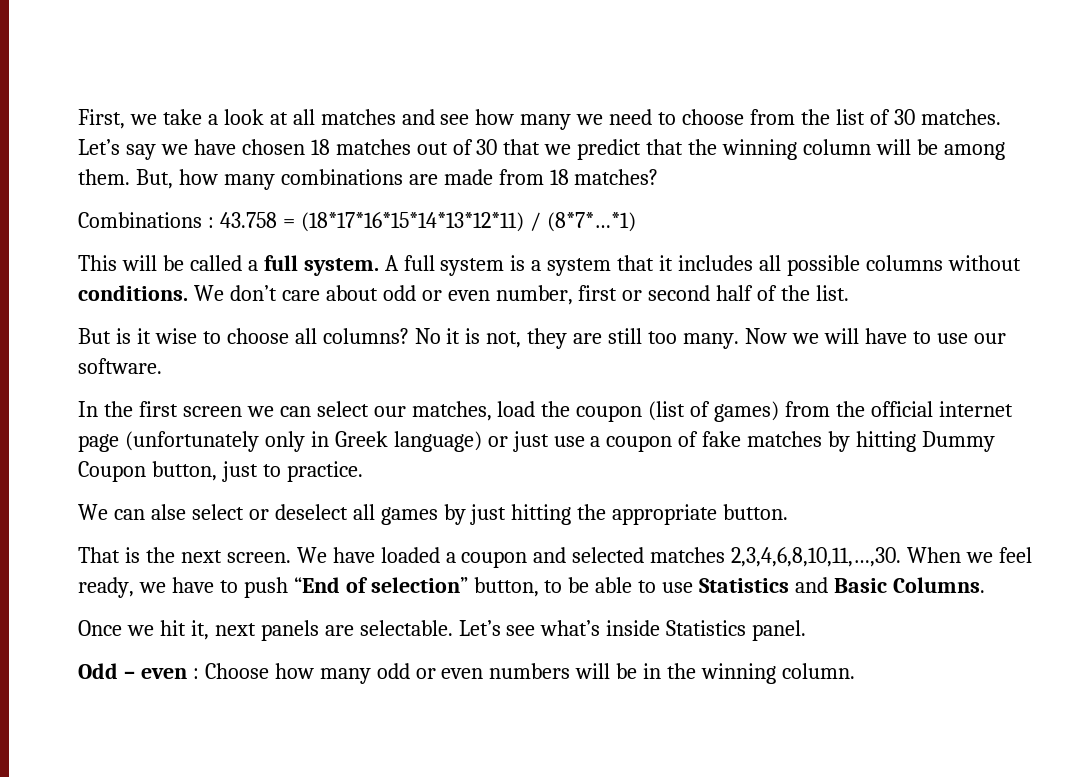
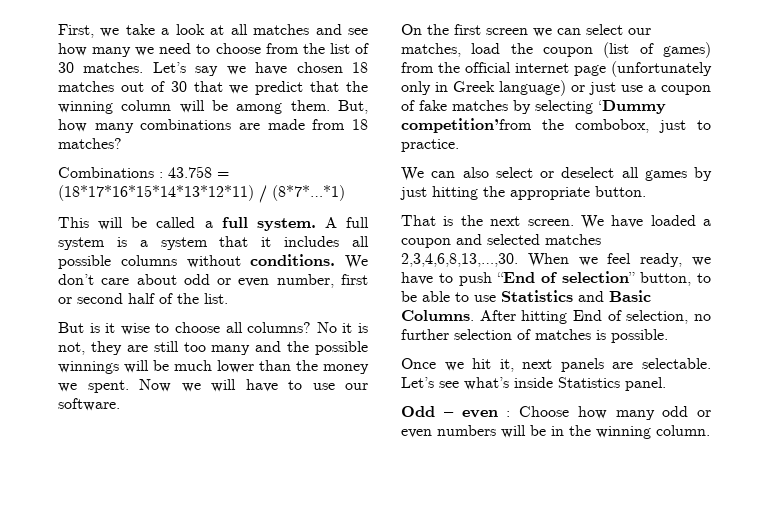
- No it is not, they are still too many.
+ No it is not, they are still too many and the possible winnings will be much lower than the money we spent.
- In the first screen we can select our matches, load the coupon (list of games) from the official internet page (unfortunately only in Greek language) or just use a coupon of fake matches by hitting Dummy Coupon button, just to practice.
+ On the first screen we can select our matches, load the coupon (list of games) from the official internet page (unfortunately only in Greek language) or just use a coupon of fake matches by selecting ‘Dummy competition’from the combobox, just to practice.
- We can alse select or deselect all games by just hitting the appropriate button.
+ We can also select or deselect all games by just hitting the appropriate button.
- We have loaded a coupon and selected matches 2,3,4,6,8,10,11,…,30.
+ We have loaded a coupon and selected matches 2,3,4,6,8,13,…,30.
+ After hitting End of selection, no further selection of matches is possible.

